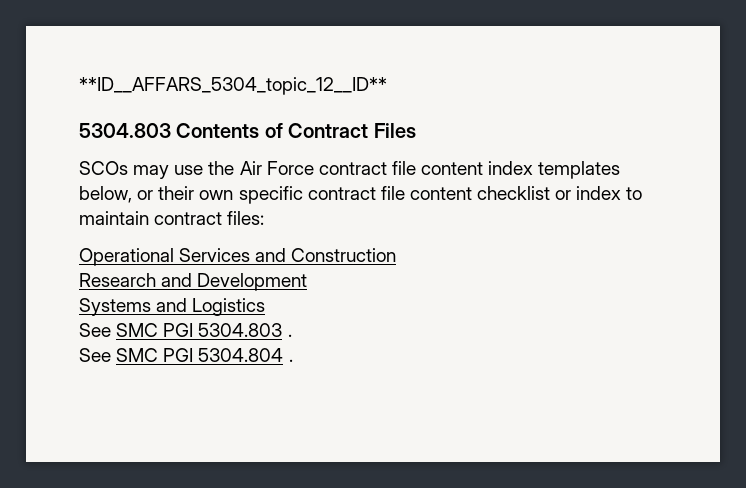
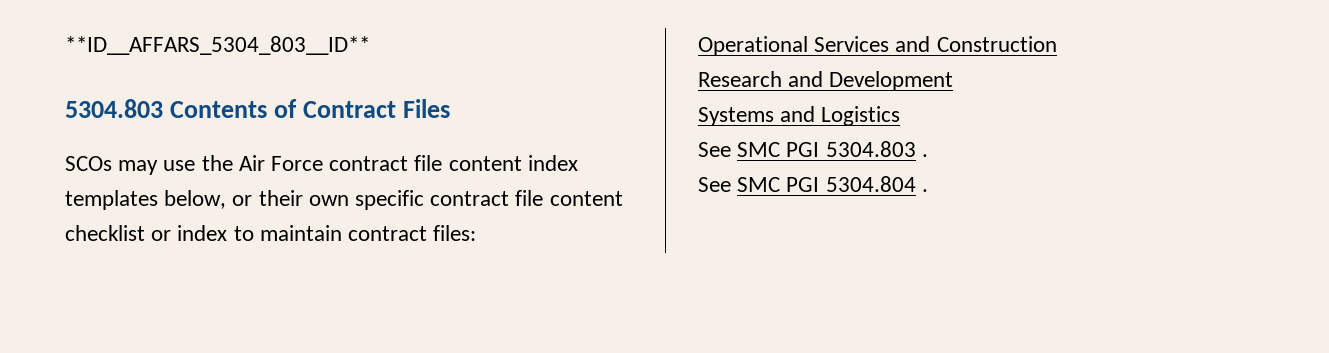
- **ID__AFFARS_5304_topic_12__ID**
+ **ID__AFFARS_5304_803__ID**

